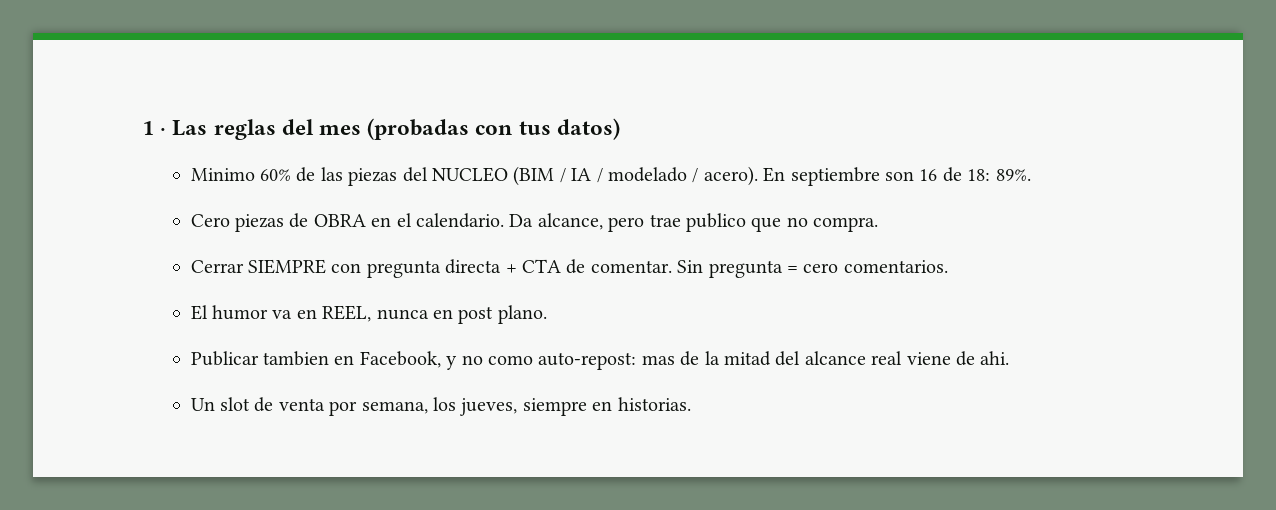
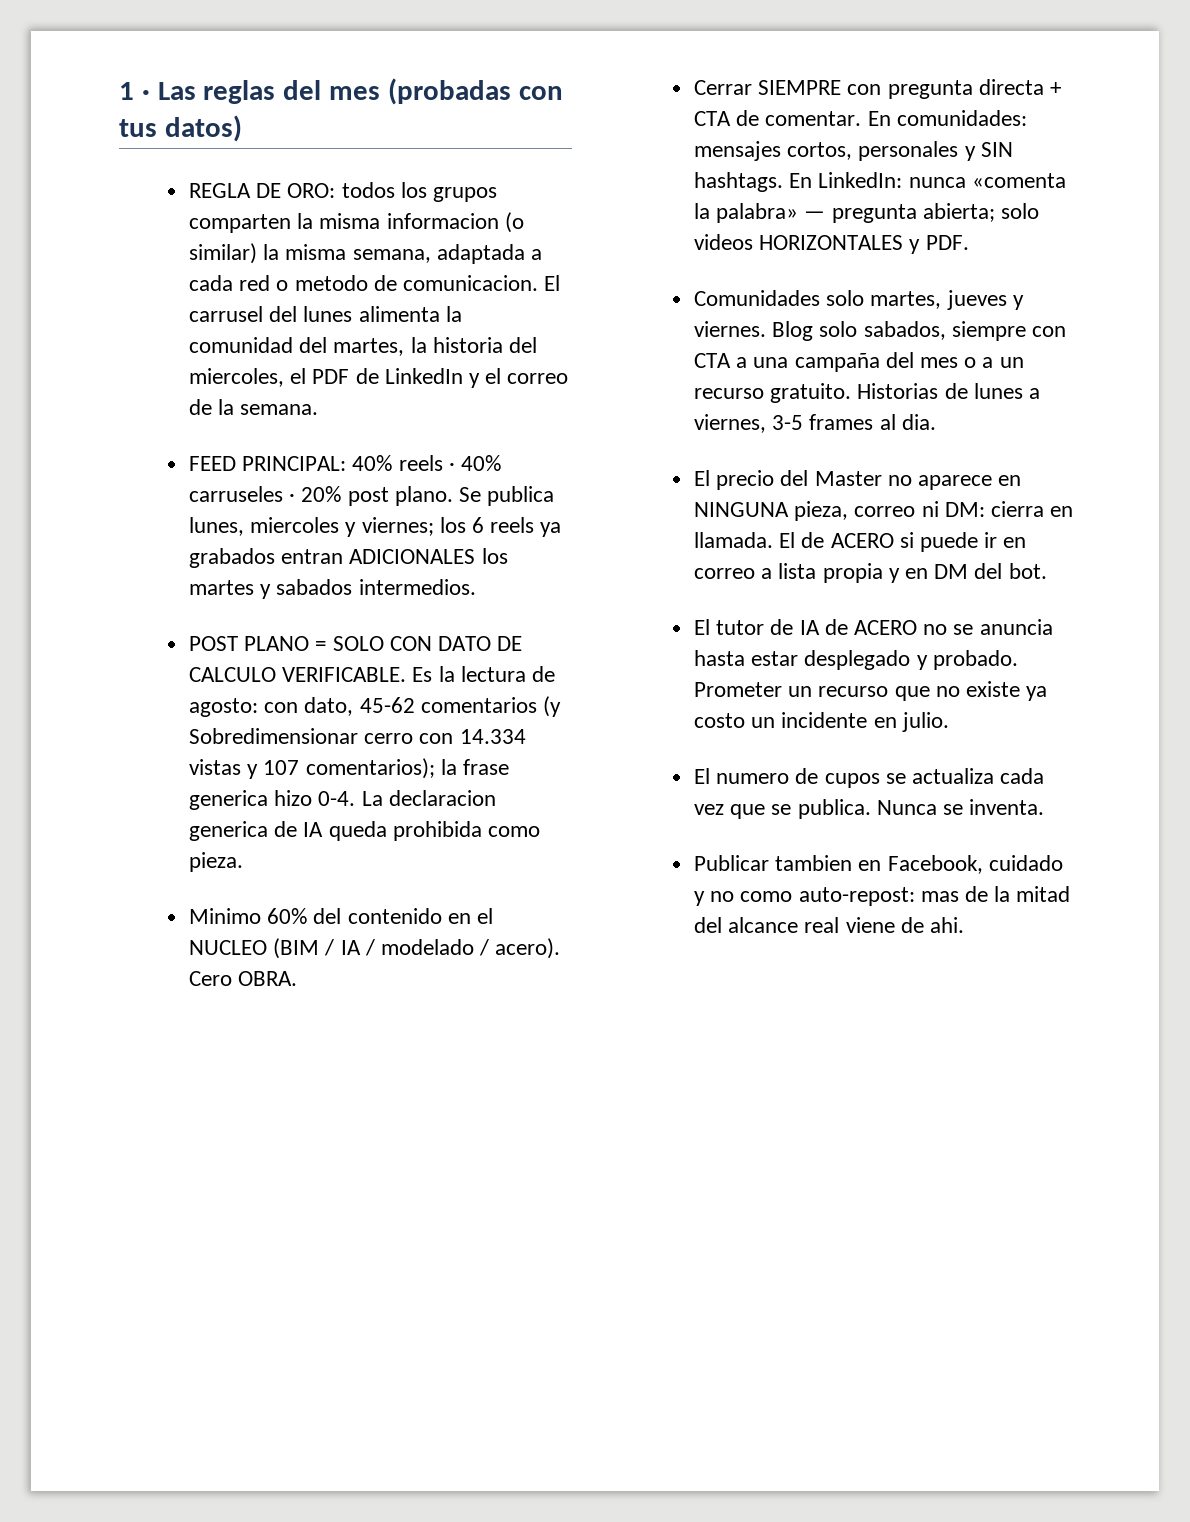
- Minimo 60% de las piezas del NUCLEO (BIM / IA / modelado / acero).
+ REGLA DE ORO: todos los grupos comparten la misma informacion (o similar) la misma semana, adaptada a cada red o metodo de comunicacion. El carrusel del lunes alimenta la comunidad del martes, la historia del miercoles, el PDF de LinkedIn y el correo de la semana.
+ FEED PRINCIPAL: 40% reels · 40% carruseles · 20% post plano. Se publica lunes, miercoles y viernes; los 6 reels ya grabados entran ADICIONALES los martes y sabados intermedios.
+ POST PLANO = SOLO CON DATO DE CALCULO VERIFICABLE. Es la lectura de agosto: con dato, 45-62 comentarios (y Sobredimensionar cerro con 14.334 vistas y 107 comentarios); la frase generica hizo 0-4. La declaracion generica de IA queda prohibida como pieza.
+ Minimo 60% del contenido en el NUCLEO (BIM / IA / modelado / acero).
- En septiembre son 16 de 18: 89%.
- Cero piezas de OBRA en el calendario. Da alcance, pero trae publico que no compra.
+ Cero OBRA.
- Sin pregunta = cero comentarios.
- El humor va en REEL, nunca en post plano.
+ En comunidades: mensajes cortos, personales y SIN hashtags. En LinkedIn: nunca «comenta la palabra» — pregunta abierta; solo videos HORIZONTALES y PDF.
+ Comunidades solo martes, jueves y viernes. Blog solo sabados, siempre con CTA a una campaña del mes o a un recurso gratuito. Historias de lunes a viernes, 3-5 frames al dia.
+ El precio del Master no aparece en NINGUNA pieza, correo ni DM: cierra en llamada. El de ACERO si puede ir en correo a lista propia y en DM del bot.
+ El tutor de IA de ACERO no se anuncia hasta estar desplegado y probado. Prometer un recurso que no existe ya costo un incidente en julio.
+ El numero de cupos se actualiza cada vez que se publica. Nunca se inventa.
- Publicar tambien en Facebook, y no como auto-repost: mas de la mitad del alcance real viene de ahi.
+ Publicar tambien en Facebook, cuidado y no como auto-repost: mas de la mitad del alcance real viene de ahi.
- Un slot de venta por semana, los jueves, siempre en historias.

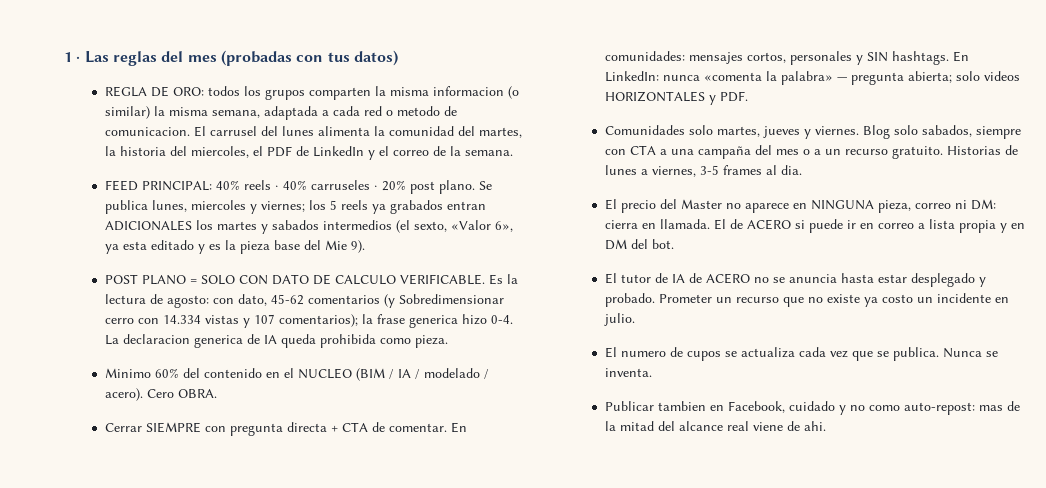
- Se publica lunes, miercoles y viernes; los 6 reels ya grabados entran ADICIONALES los martes y sabados intermedios.
+ Se publica lunes, miercoles y viernes; los 5 reels ya grabados entran ADICIONALES los martes y sabados intermedios (el sexto, «Valor 6», ya esta editado y es la pieza base del Mie 9).

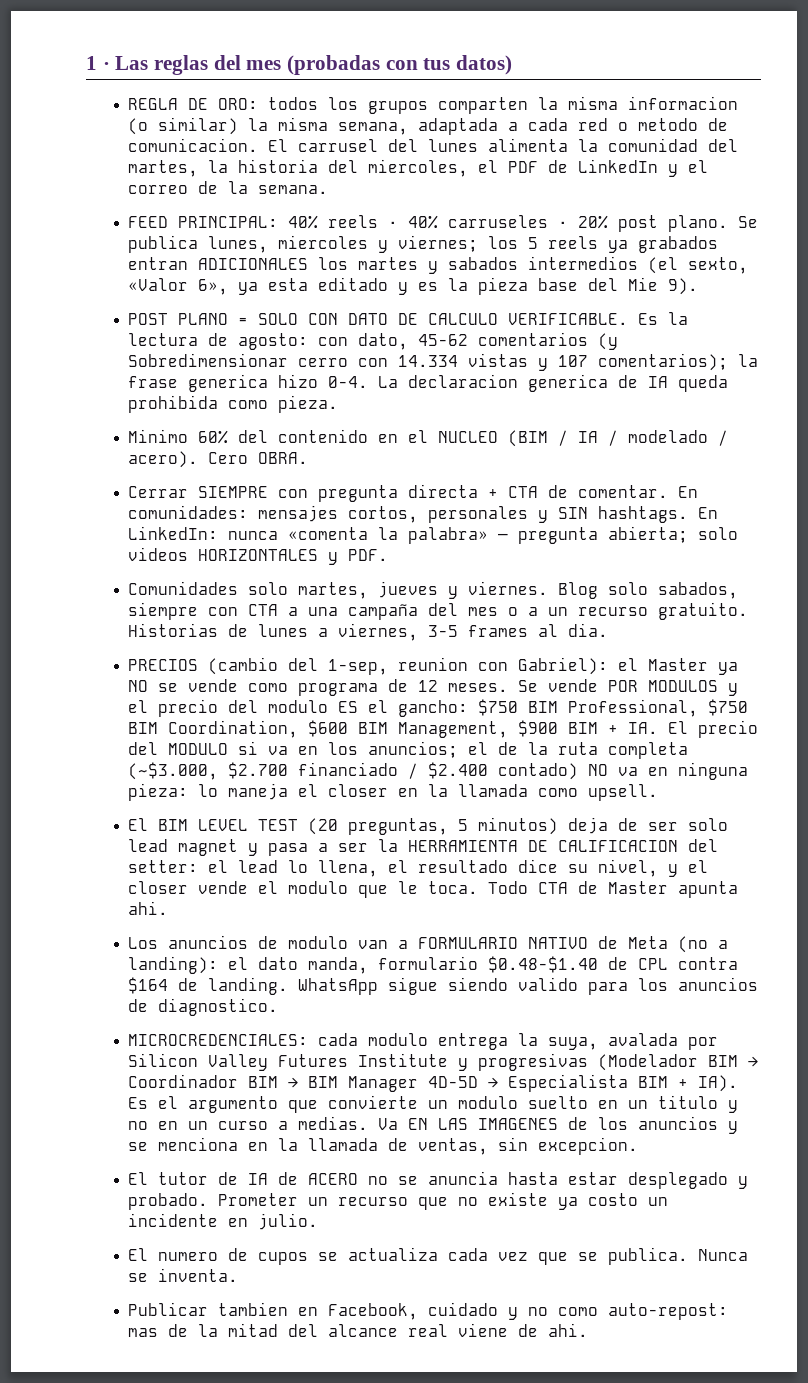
- El precio del Master no aparece en NINGUNA pieza, correo ni DM: cierra en llamada. El de ACERO si puede ir en correo a lista propia y en DM del bot.
+ PRECIOS (cambio del 1-sep, reunion con Gabriel): el Master ya NO se vende como programa de 12 meses. Se vende POR MODULOS y el precio del modulo ES el gancho: $750 BIM Professional, $750 BIM Coordination, $600 BIM Management, $900 BIM + IA. El precio del MODULO si va en los anuncios; el de la ruta completa (~$3.000, $2.700 financiado / $2.400 contado) NO va en ninguna pieza: lo maneja el closer en la llamada como upsell.
+ El BIM LEVEL TEST (20 preguntas, 5 minutos) deja de ser solo lead magnet y pasa a ser la HERRAMIENTA DE CALIFICACION del setter: el lead lo llena, el resultado dice su nivel, y el closer vende el modulo que le toca. Todo CTA de Master apunta ahi.
+ Los anuncios de modulo van a FORMULARIO NATIVO de Meta (no a landing): el dato manda, formulario $0.48-$1.40 de CPL contra $164 de landing. WhatsApp sigue siendo valido para los anuncios de diagnostico.
+ MICROCREDENCIALES: cada modulo entrega la suya, avalada por Silicon Valley Futures Institute y progresivas (Modelador BIM → Coordinador BIM → BIM Manager 4D-5D → Especialista BIM + IA). Es el argumento que convierte un modulo suelto en un titulo y no en un curso a medias. Va EN LAS IMAGENES de los anuncios y se menciona en la llamada de ventas, sin excepcion.

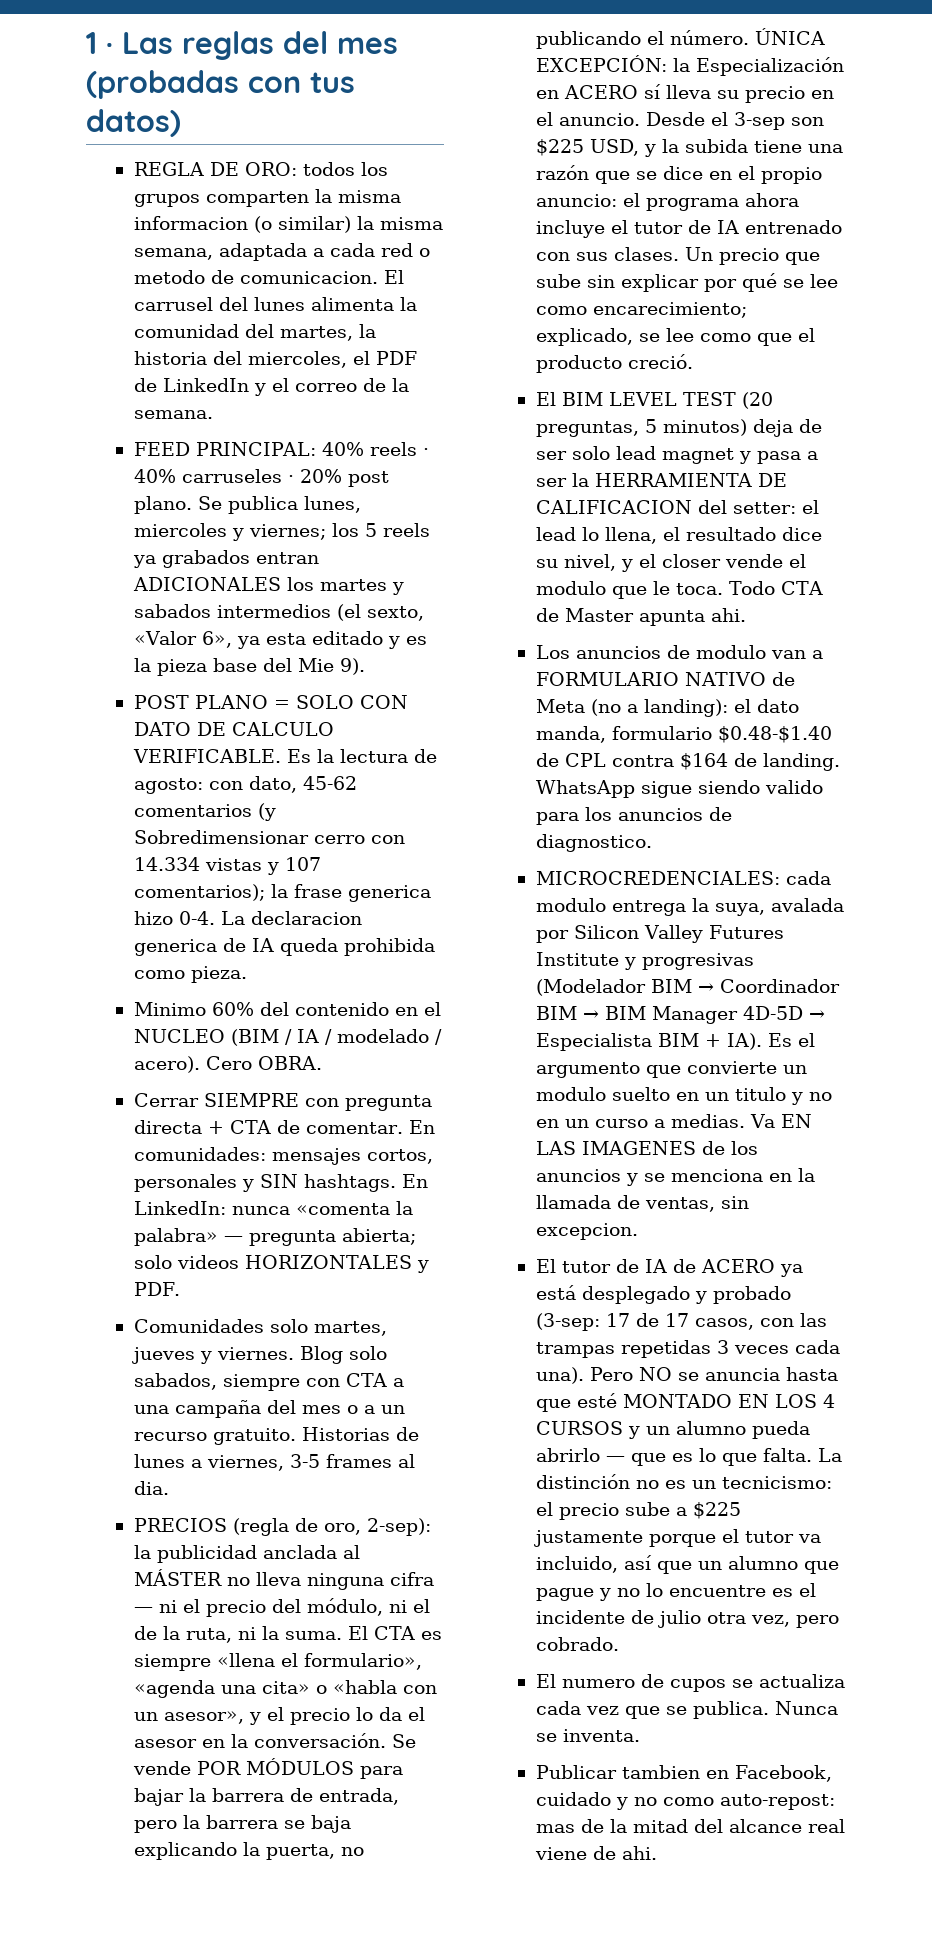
- PRECIOS (cambio del 1-sep, reunion con Gabriel): el Master ya NO se vende como programa de 12 meses. Se vende POR MODULOS y el precio del modulo ES el gancho: $750 BIM Professional, $750 BIM Coordination, $600 BIM Management, $900 BIM + IA. El precio del MODULO si va en los anuncios; el de la ruta completa (~$3.000, $2.700 financiado / $2.400 contado) NO va en ninguna pieza: lo maneja el closer en la llamada como upsell.
+ PRECIOS (regla de oro, 2-sep): la publicidad anclada al MÁSTER no lleva ninguna cifra — ni el precio del módulo, ni el de la ruta, ni la suma. El CTA es siempre «llena el formulario», «agenda una cita» o «habla con un asesor», y el precio lo da el asesor en la conversación. Se vende POR MÓDULOS para bajar la barrera de entrada, pero la barrera se baja explicando la puerta, no publicando el número. ÚNICA EXCEPCIÓN: la Especialización en ACERO sí lleva su precio en el anuncio. Desde el 3-sep son $225 USD, y la subida tiene una razón que se dice en el propio anuncio: el programa ahora incluye el tutor de IA entrenado con sus clases. Un precio que sube sin explicar por qué se lee como encarecimiento; explicado, se lee como que el producto creció.
- El tutor de IA de ACERO no se anuncia hasta estar desplegado y probado. Prometer un recurso que no existe ya costo un incidente en julio.
+ El tutor de IA de ACERO ya está desplegado y probado (3-sep: 17 de 17 casos, con las trampas repetidas 3 veces cada una). Pero NO se anuncia hasta que esté MONTADO EN LOS 4 CURSOS y un alumno pueda abrirlo — que es lo que falta. La distinción no es un tecnicismo: el precio sube a $225 justamente porque el tutor va incluido, así que un alumno que pague y no lo encuentre es el incidente de julio otra vez, pero cobrado.

